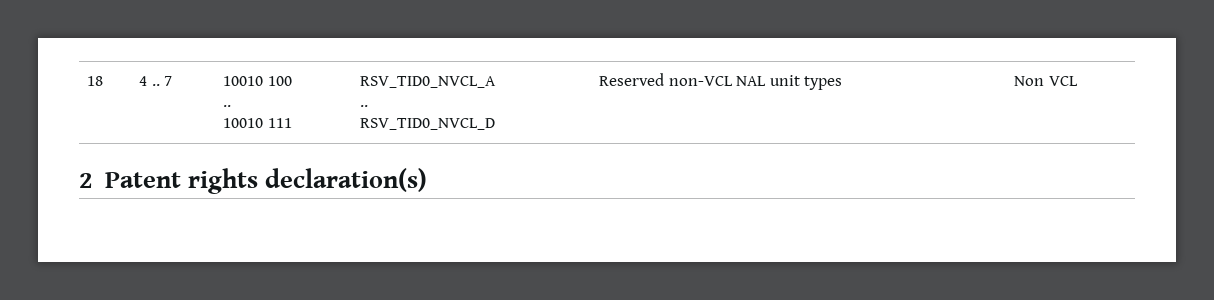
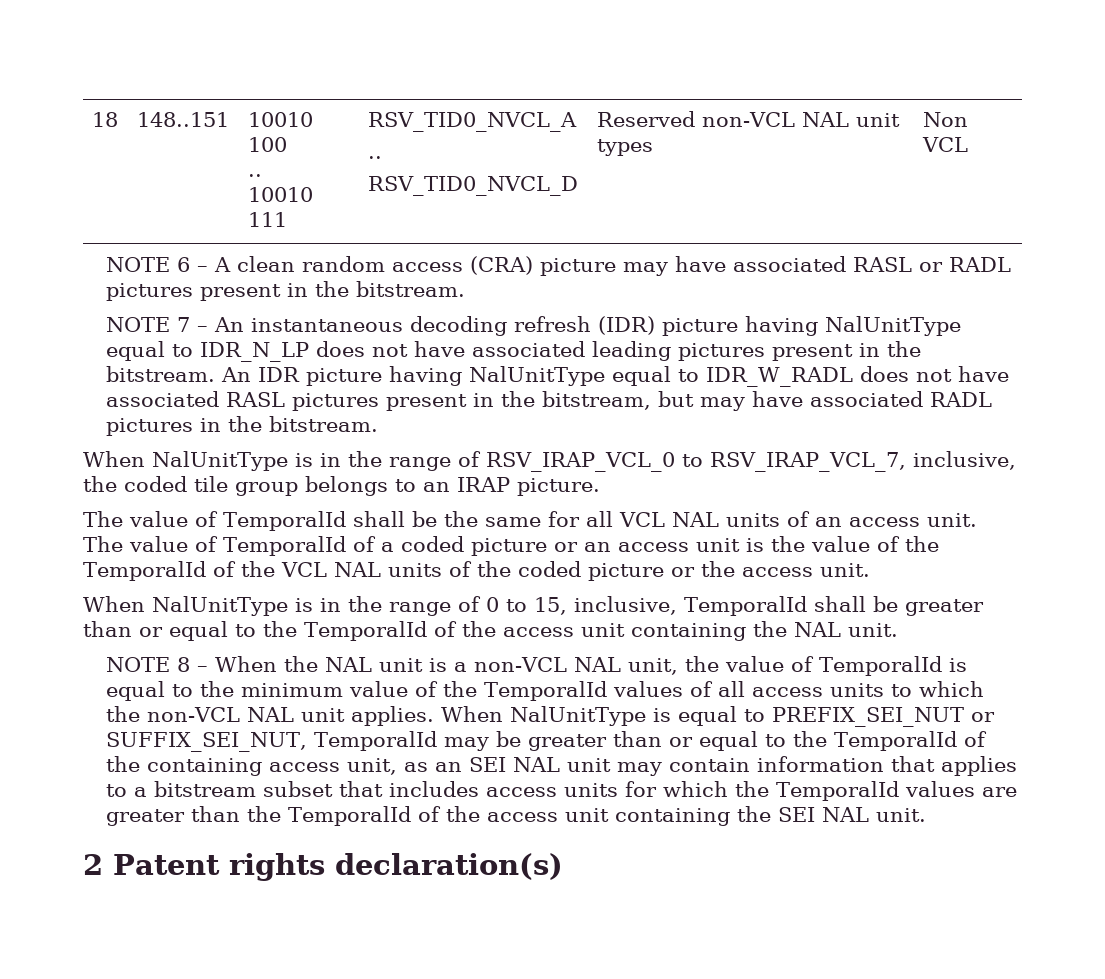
- 18 | 4 .. 7 | 10010 100
+ 18 | 148..151 | 10010 100
+ NOTE 6 – A clean random access (CRA) picture may have associated RASL or RADL pictures present in the bitstream.
+ NOTE 7 – An instantaneous decoding refresh (IDR) picture having NalUnitType equal to IDR_N_LP does not have associated leading pictures present in the bitstream. An IDR picture having NalUnitType equal to IDR_W_RADL does not have associated RASL pictures present in the bitstream, but may have associated RADL pictures in the bitstream.
+ When NalUnitType is in the range of RSV_IRAP_VCL_0 to RSV_IRAP_VCL_7, inclusive, the coded tile group belongs to an IRAP picture.
+ The value of TemporalId shall be the same for all VCL NAL units of an access unit. The value of TemporalId of a coded picture or an access unit is the value of the TemporalId of the VCL NAL units of the coded picture or the access unit.
+ When NalUnitType is in the range of 0 to 15, inclusive, TemporalId shall be greater than or equal to the TemporalId of the access unit containing the NAL unit.
+ NOTE 8 – When the NAL unit is a non-VCL NAL unit, the value of TemporalId is equal to the minimum value of the TemporalId values of all access units to which the non-VCL NAL unit applies. When NalUnitType is equal to PREFIX_SEI_NUT or SUFFIX_SEI_NUT, TemporalId may be greater than or equal to the TemporalId of the containing access unit, as an SEI NAL unit may contain information that applies to a bitstream subset that includes access units for which the TemporalId values are greater than the TemporalId of the access unit containing the SEI NAL unit.

